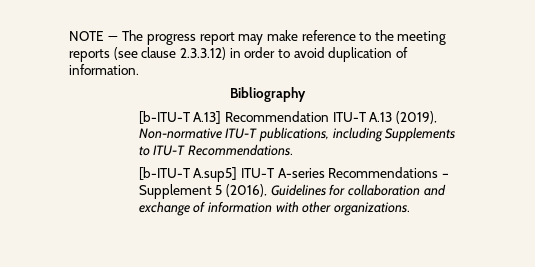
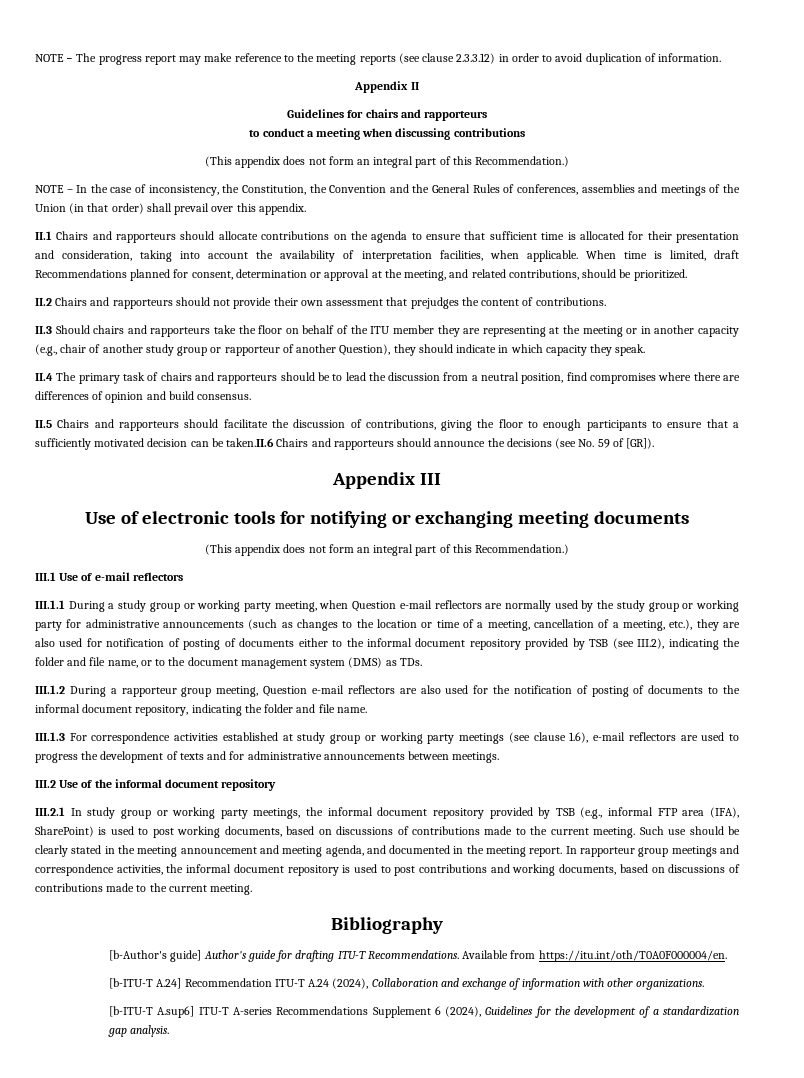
+ Appendix II
+ Guidelines for chairs and rapporteurs
+ to conduct a meeting when discussing contributions
+ (This appendix does not form an integral part of this Recommendation.)
+ NOTE – In the case of inconsistency, the Constitution, the Convention and the General Rules of conferences, assemblies and meetings of the Union (in that order) shall prevail over this appendix.
+ II.1 Chairs and rapporteurs should allocate contributions on the agenda to ensure that sufficient time is allocated for their presentation and consideration, taking into account the availability of interpretation facilities, when applicable. When time is limited, draft Recommendations planned for consent, determination or approval at the meeting, and related contributions, should be prioritized.
+ II.2 Chairs and rapporteurs should not provide their own assessment that prejudges the content of contributions.
+ II.3 Should chairs and rapporteurs take the floor on behalf of the ITU member they are representing at the meeting or in another capacity (e.g., chair of another study group or rapporteur of another Question), they should indicate in which capacity they speak.
+ II.4 The primary task of chairs and rapporteurs should be to lead the discussion from a neutral position, find compromises where there are differences of opinion and build consensus.
+ II.5 Chairs and rapporteurs should facilitate the discussion of contributions, giving the floor to enough participants to ensure that a sufficiently motivated decision can be taken.II.6 Chairs and rapporteurs should announce the decisions (see No. 59 of [GR]).
+ Appendix III
+ Use of electronic tools for notifying or exchanging meeting documents
+ (This appendix does not form an integral part of this Recommendation.)
+ III.1 Use of e-mail reflectors
+ III.1.1 During a study group or working party meeting, when Question e-mail reflectors are normally used by the study group or working party for administrative announcements (such as changes to the location or time of a meeting, cancellation of a meeting, etc.), they are also used for notification of posting of documents either to the informal document repository provided by TSB (see III.2), indicating the folder and file name, or to the document management system (DMS) as TDs.
+ III.1.2 During a rapporteur group meeting, Question e-mail reflectors are also used for the notification of posting of documents to the informal document repository, indicating the folder and file name.
+ III.1.3 For correspondence activities established at study group or working party meetings (see clause 1.6), e-mail reflectors are used to progress the development of texts and for administrative announcements between meetings.
+ III.2 Use of the informal document repository
+ III.2.1 In study group or working party meetings, the informal document repository provided by TSB (e.g., informal FTP area (IFA), SharePoint) is used to post working documents, based on discussions of contributions made to the current meeting. Such use should be clearly stated in the meeting announcement and meeting agenda, and documented in the meeting report. In rapporteur group meetings and correspondence activities, the informal document repository is used to post contributions and working documents, based on discussions of contributions made to the current meeting.
  Bibliography
- [b-ITU-T A.13] Recommendation ITU-T A.13 (2019), Non-normative ITU-T publications, including Supplements to ITU-T Recommendations.
- [b-ITU-T A.sup5] ITU-T A-series Recommendations – Supplement 5 (2016), Guidelines for collaboration and exchange of information with other organizations.
+ [b-Author's guide] Author's guide for drafting ITU-T Recommendations. Available from https://itu.int/oth/T0A0F000004/en.
+ [b-ITU-T A.24] Recommendation ITU-T A.24 (2024), Collaboration and exchange of information with other organizations.
+ [b-ITU-T A.sup6] ITU-T A-series Recommendations Supplement 6 (2024), Guidelines for the development of a standardization gap analysis.

